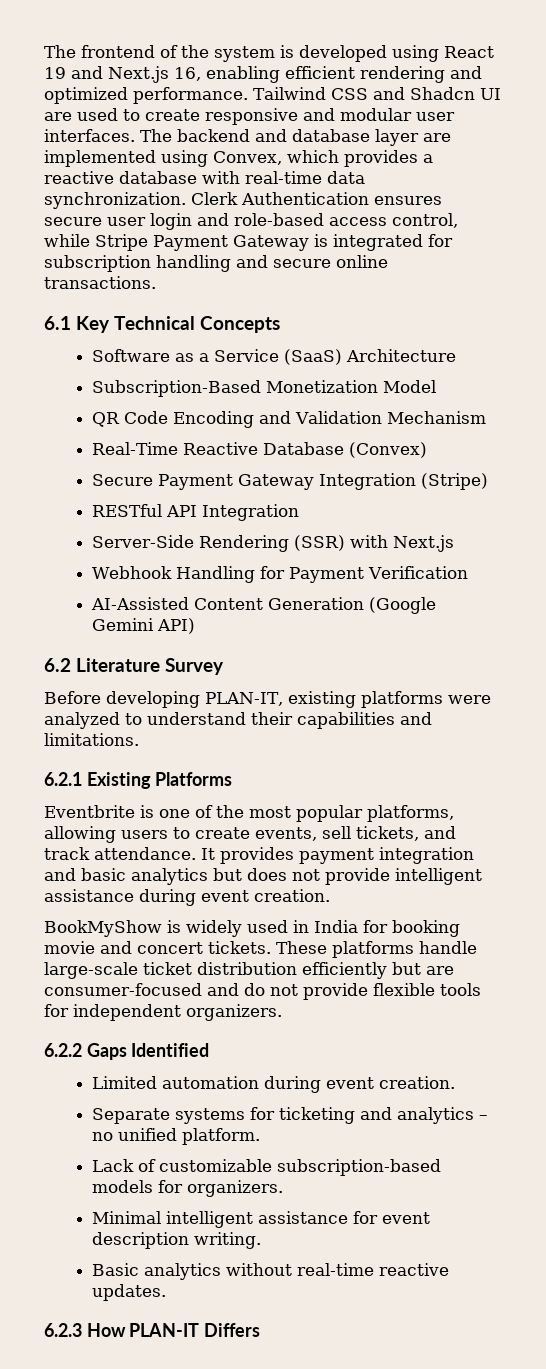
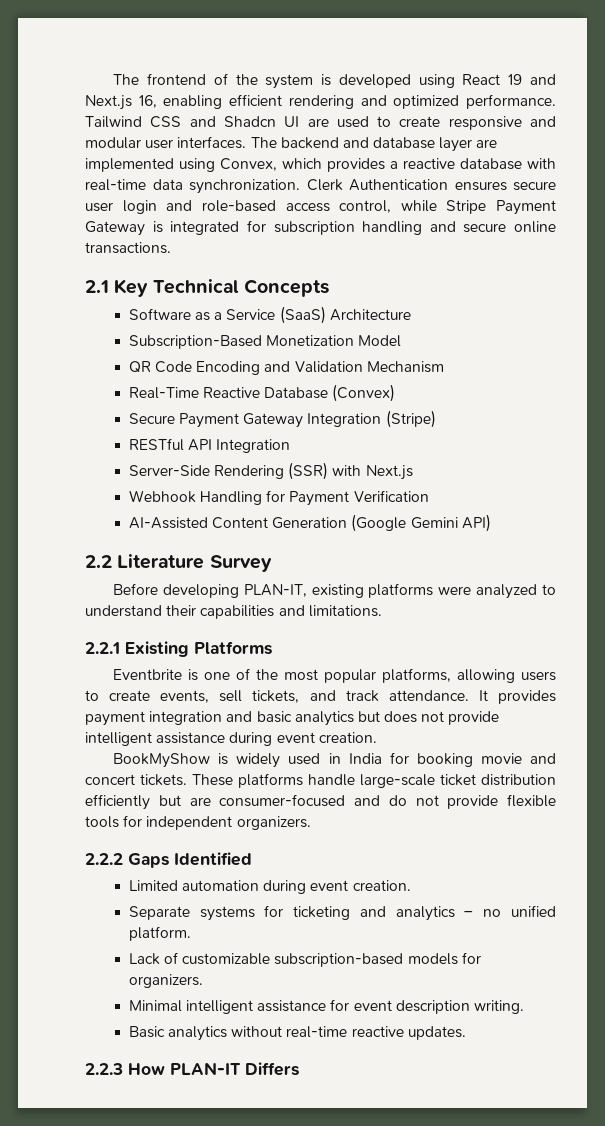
- 6.1 Key Technical Concepts
+ 2.1 Key Technical Concepts
- 6.2 Literature Survey
+ 2.2 Literature Survey
- 6.2.1 Existing Platforms
+ 2.2.1 Existing Platforms
- 6.2.2 Gaps Identified
+ 2.2.2 Gaps Identified
- 6.2.3 How PLAN-IT Differs
+ 2.2.3 How PLAN-IT Differs

